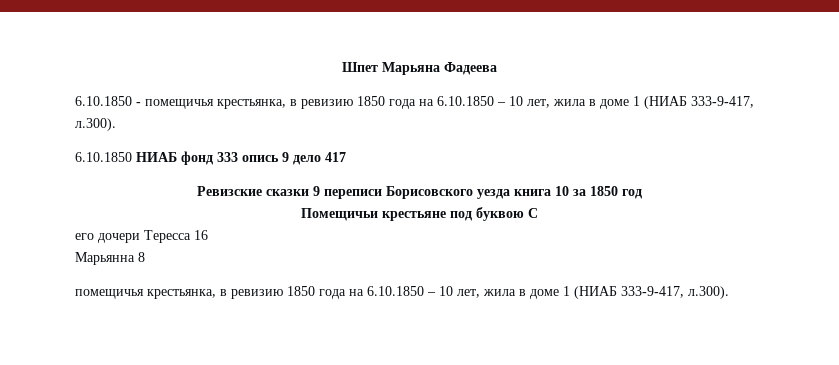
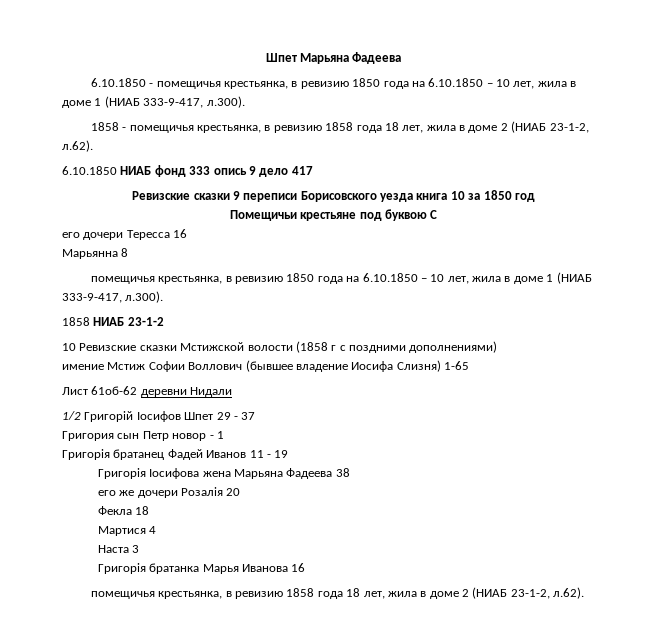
+ 1858 - помещичья крестьянка, в ревизию 1858 года 18 лет, жила в доме 2 (НИАБ 23-1-2, л.62).
+ 1858 НИАБ 23-1-2
+ 10 Ревизские сказки Мстижской волости (1858 г с поздними дополнениями)
+ имение Мстиж Софии Воллович (бывшее владение Иосифа Слизня) 1-65
+ Лист 61об-62 деревни Нидали
+ 1/2 Григорiй Iосифов Шпет 29 - 37
+ Григория сын Петр новор - 1
+ Григорiя братанец Фадей Иванов 11 - 19
+ Григорiя Iосифова жена Марьяна Фадеева 38
+ его же дочери Розалiя 20
+ Фекла 18
+ Мартися 4
+ Наста 3
+ Григорiя братанка Марья Иванова 16
+ помещичья крестьянка, в ревизию 1858 года 18 лет, жила в доме 2 (НИАБ 23-1-2, л.62).

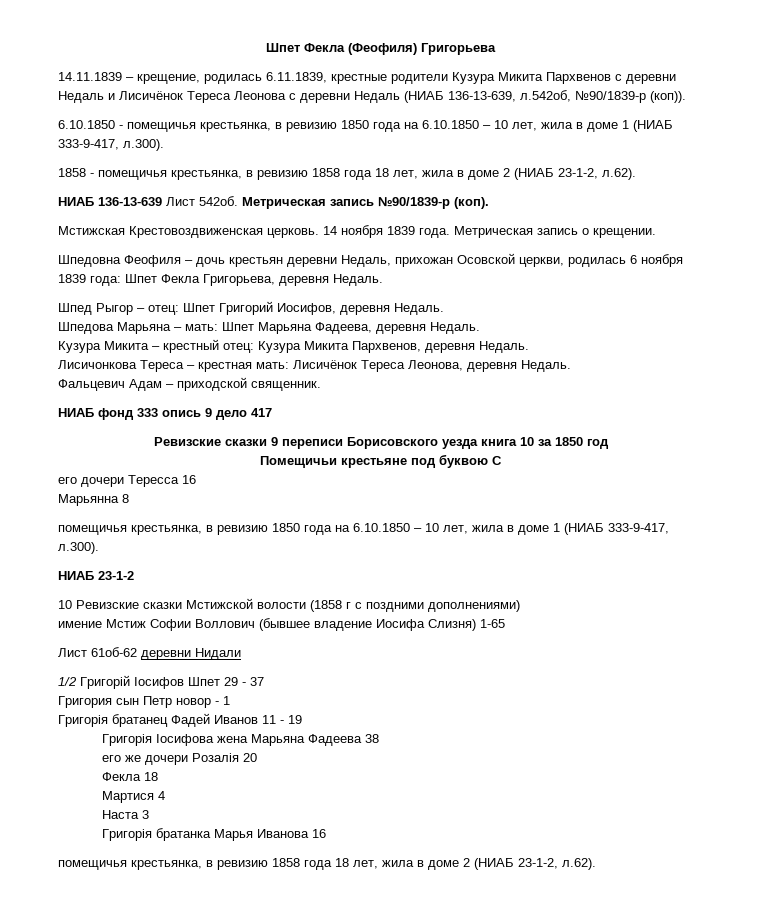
- Шпет Марьяна Фадеева
+ Шпет Фекла (Феофиля) Григорьева
+ 14.11.1839 – крещение, родилась 6.11.1839, крестные родители Кузура Микита Пархвенов с деревни Недаль и Лисичёнок Тереса Леонова с деревни Недаль (НИАБ 136-13-639, л.542об, №90/1839-р (коп)).
- 6.10.1850 НИАБ фонд 333 опись 9 дело 417
+ НИАБ 136-13-639 Лист 542об. Метрическая запись №90/1839-р (коп).
+ Мстижская Крестовоздвиженская церковь. 14 ноября 1839 года. Метрическая запись о крещении.
+ Шпедовна Феофиля – дочь крестьян деревни Недаль, прихожан Осовской церкви, родилась 6 ноября 1839 года: Шпет Фекла Григорьева, деревня Недаль.
+ Шпед Рыгор – отец: Шпет Григорий Иосифов, деревня Недаль.
+ Шпедова Марьяна – мать: Шпет Марьяна Фадеева, деревня Недаль.
+ Кузура Микита – крестный отец: Кузура Микита Пархвенов, деревня Недаль.
+ Лисичонкова Тереса – крестная мать: Лисичёнок Тереса Леонова, деревня Недаль.
+ Фальцевич Адам – приходской священник.
+ НИАБ фонд 333 опись 9 дело 417
- 1858 НИАБ 23-1-2
+ НИАБ 23-1-2

